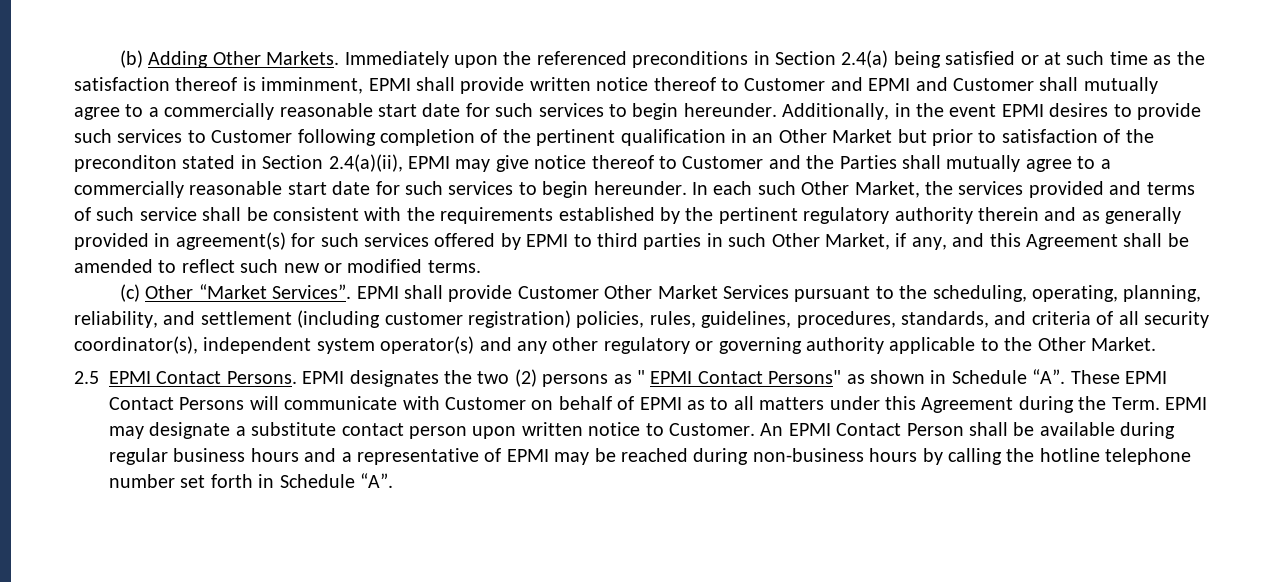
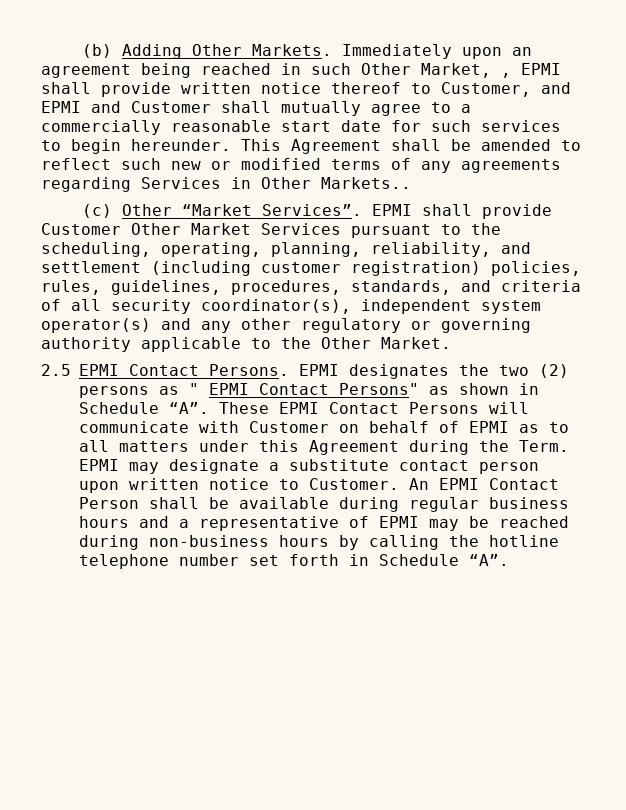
- Immediately upon the referenced preconditions in Section 2.4(a) being satisfied or at such time as the satisfaction thereof is imminment, EPMI shall provide written notice thereof to Customer and EPMI and Customer shall mutually agree to a commercially reasonable start date for such services to begin hereunder.
+ Immediately upon an agreement being reached in such Other Market, , EPMI shall provide written notice thereof to Customer, and EPMI and Customer shall mutually agree to a commercially reasonable start date for such services to begin hereunder.
- Additionally, in the event EPMI desires to provide such services to Customer following completion of the pertinent qualification in an Other Market but prior to satisfaction of the preconditon stated in Section 2.4(a)(ii), EPMI may give notice thereof to Customer and the Parties shall mutually agree to a commercially reasonable start date for such services to begin hereunder. In each such Other Market, the services provided and terms of such service shall be consistent with the requirements established by the pertinent regulatory authority therein and as generally provided in agreement(s) for such services offered by EPMI to third parties in such Other Market, if any, and this Agreement shall be amended to reflect such new or modified terms.
+ This Agreement shall be amended to reflect such new or modified terms of any agreements regarding Services in Other Markets..

